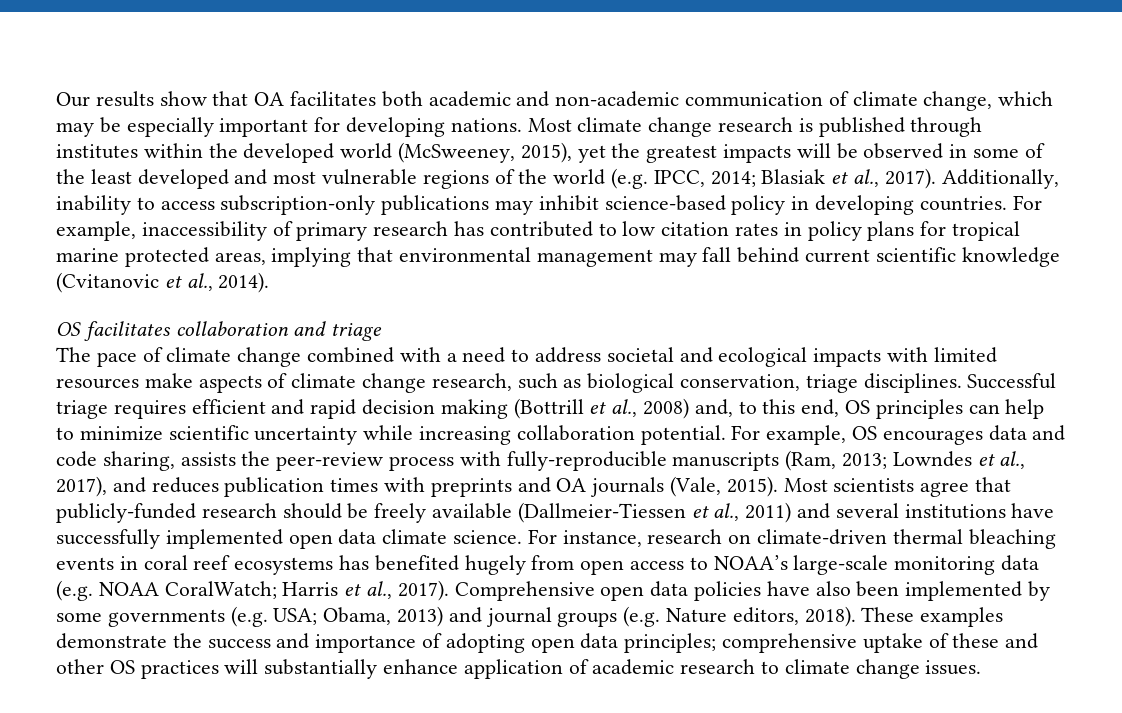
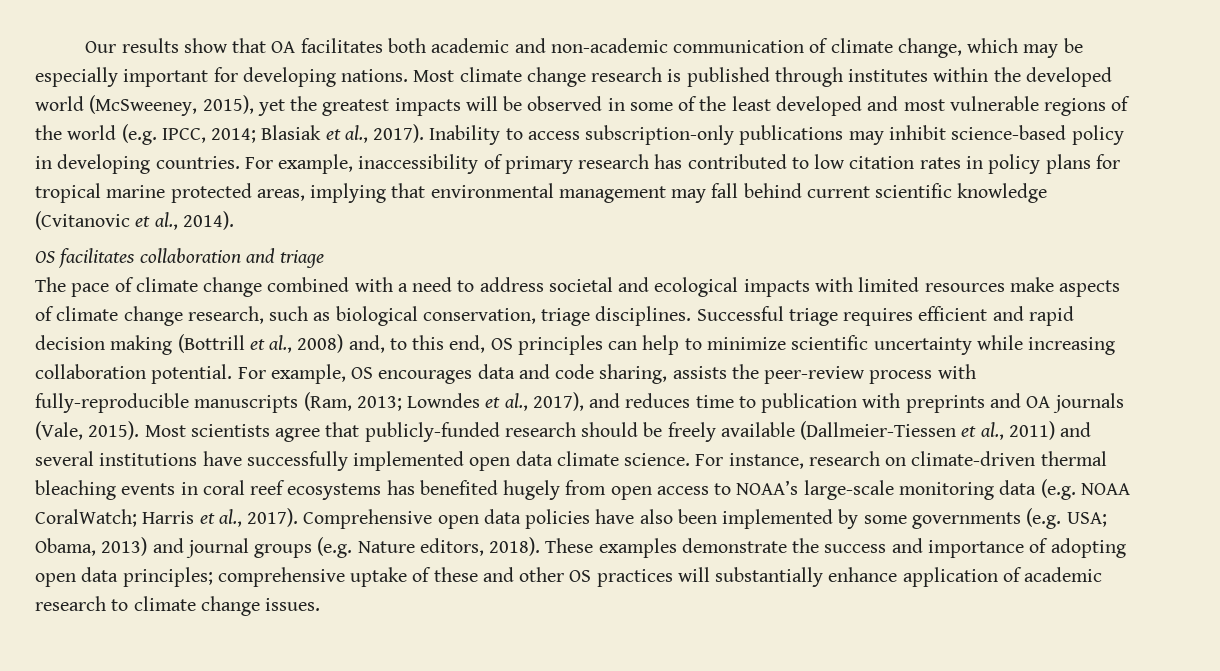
- Additionally, inability to access subscription-only publications may inhibit science-based policy in developing countries.
+ Inability to access subscription-only publications may inhibit science-based policy in developing countries.
- For example, OS encourages data and code sharing, assists the peer-review process with fully-reproducible manuscripts (Ram, 2013; Lowndes et al., 2017), and reduces publication times with preprints and OA journals (Vale, 2015).
+ For example, OS encourages data and code sharing, assists the peer-review process with fully-reproducible manuscripts (Ram, 2013; Lowndes et al., 2017), and reduces time to publication with preprints and OA journals (Vale, 2015).

